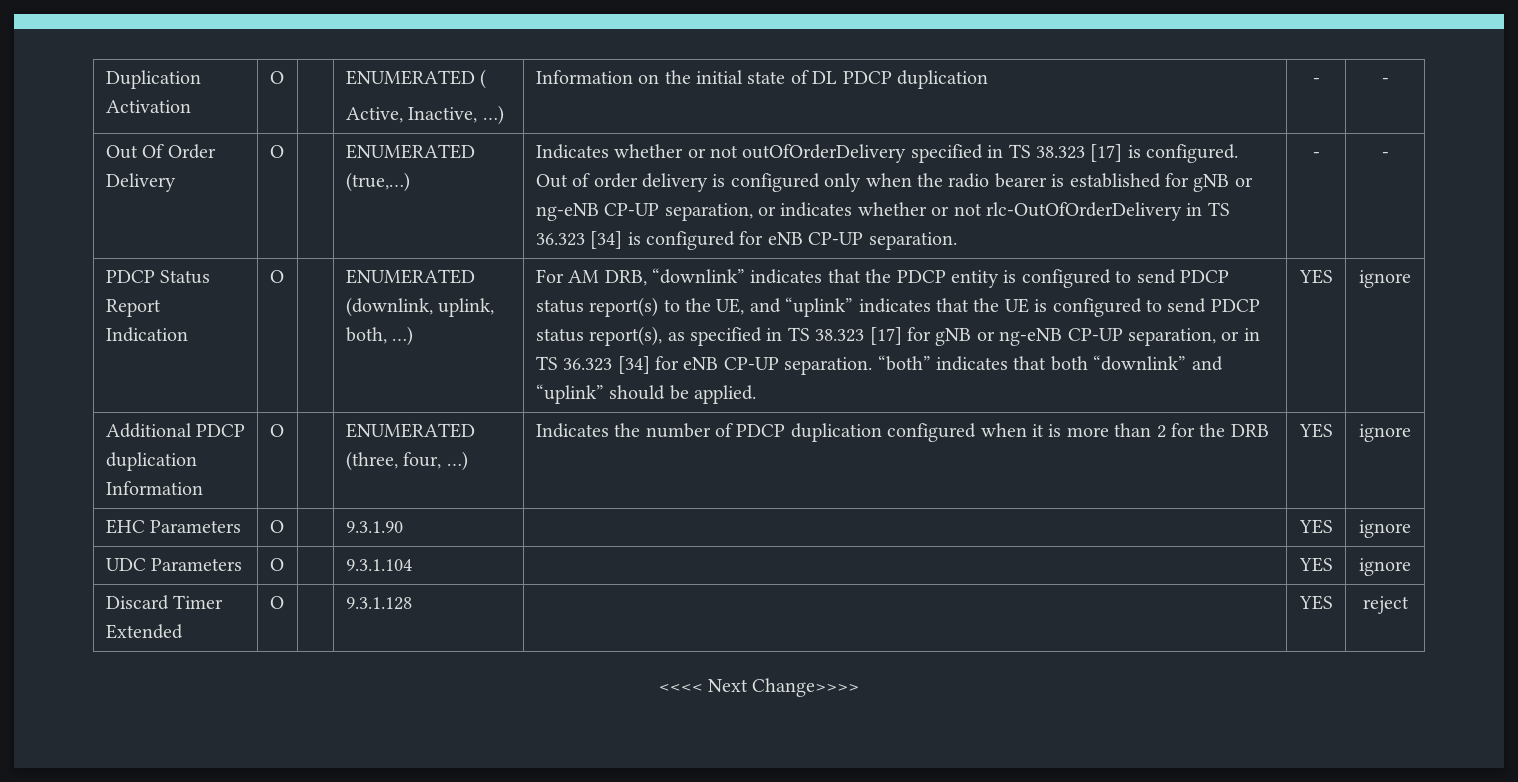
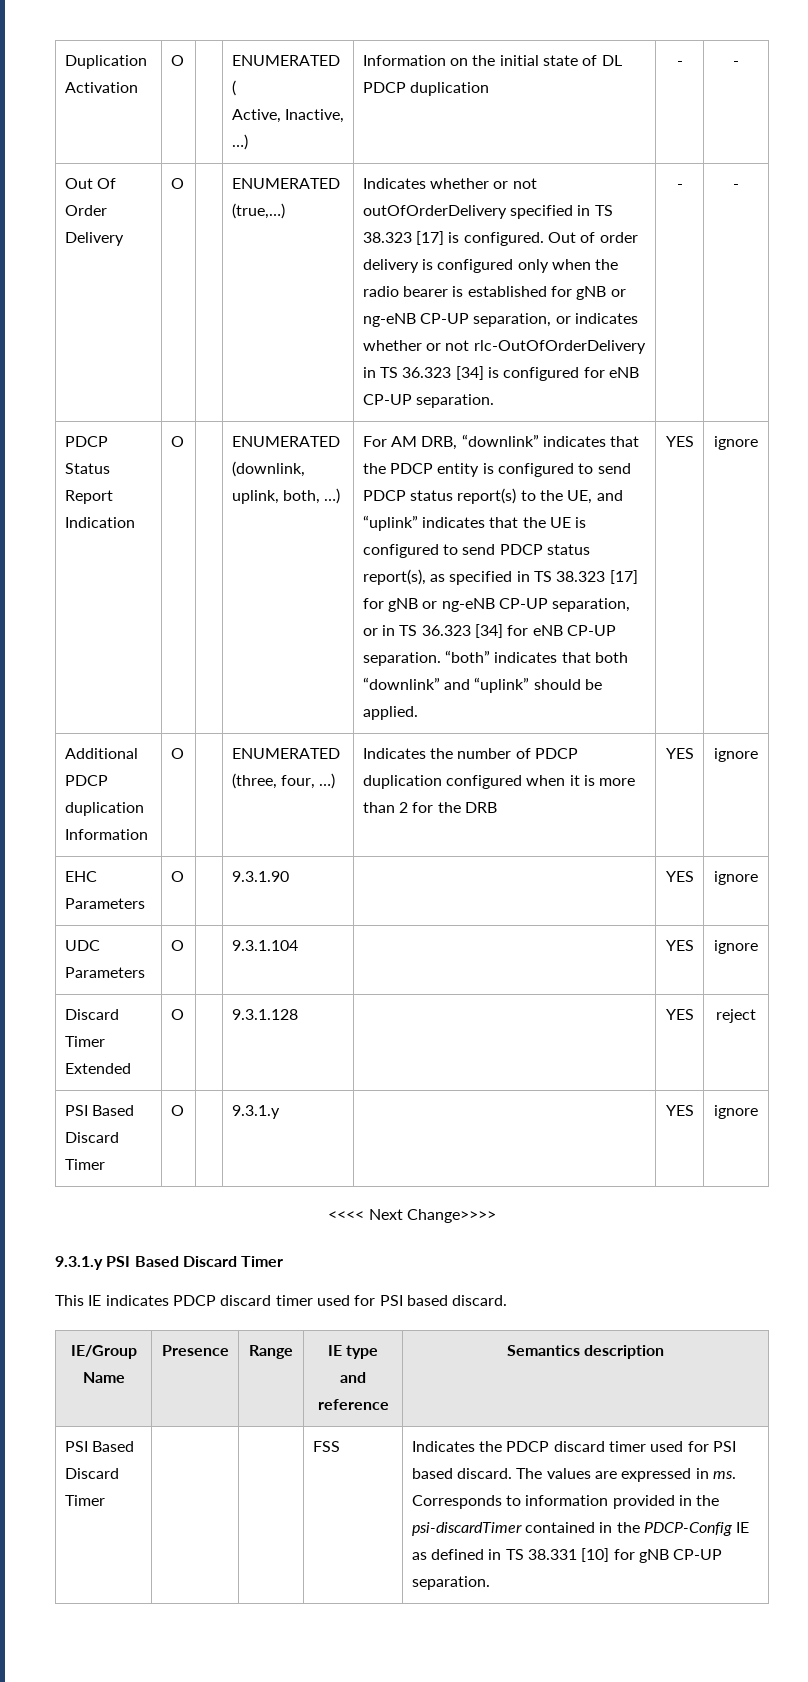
+ PSI Based Discard Timer | O | | 9.3.1.y | | YES | ignore
  <<<< Next Change>>>>
+ 9.3.1.y PSI Based Discard Timer
+ This IE indicates PDCP discard timer used for PSI based discard.
+ IE/Group Name | Presence | Range | IE type and reference | Semantics description
+ PSI Based Discard Timer | | | FSS | Indicates the PDCP discard timer used for PSI based discard. The values are expressed in ms. Corresponds to information provided in the psi-discardTimer contained in the PDCP-Config IE as defined in TS 38.331 [10] for gNB CP-UP separation.

